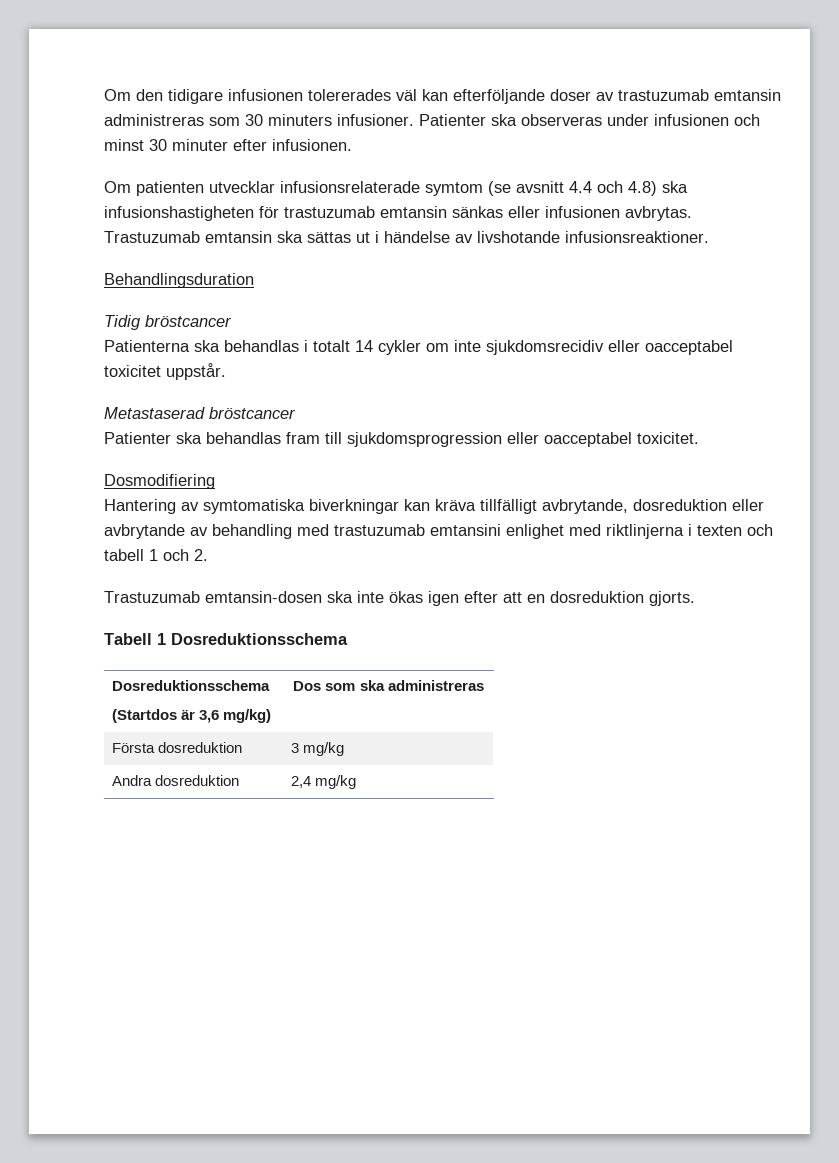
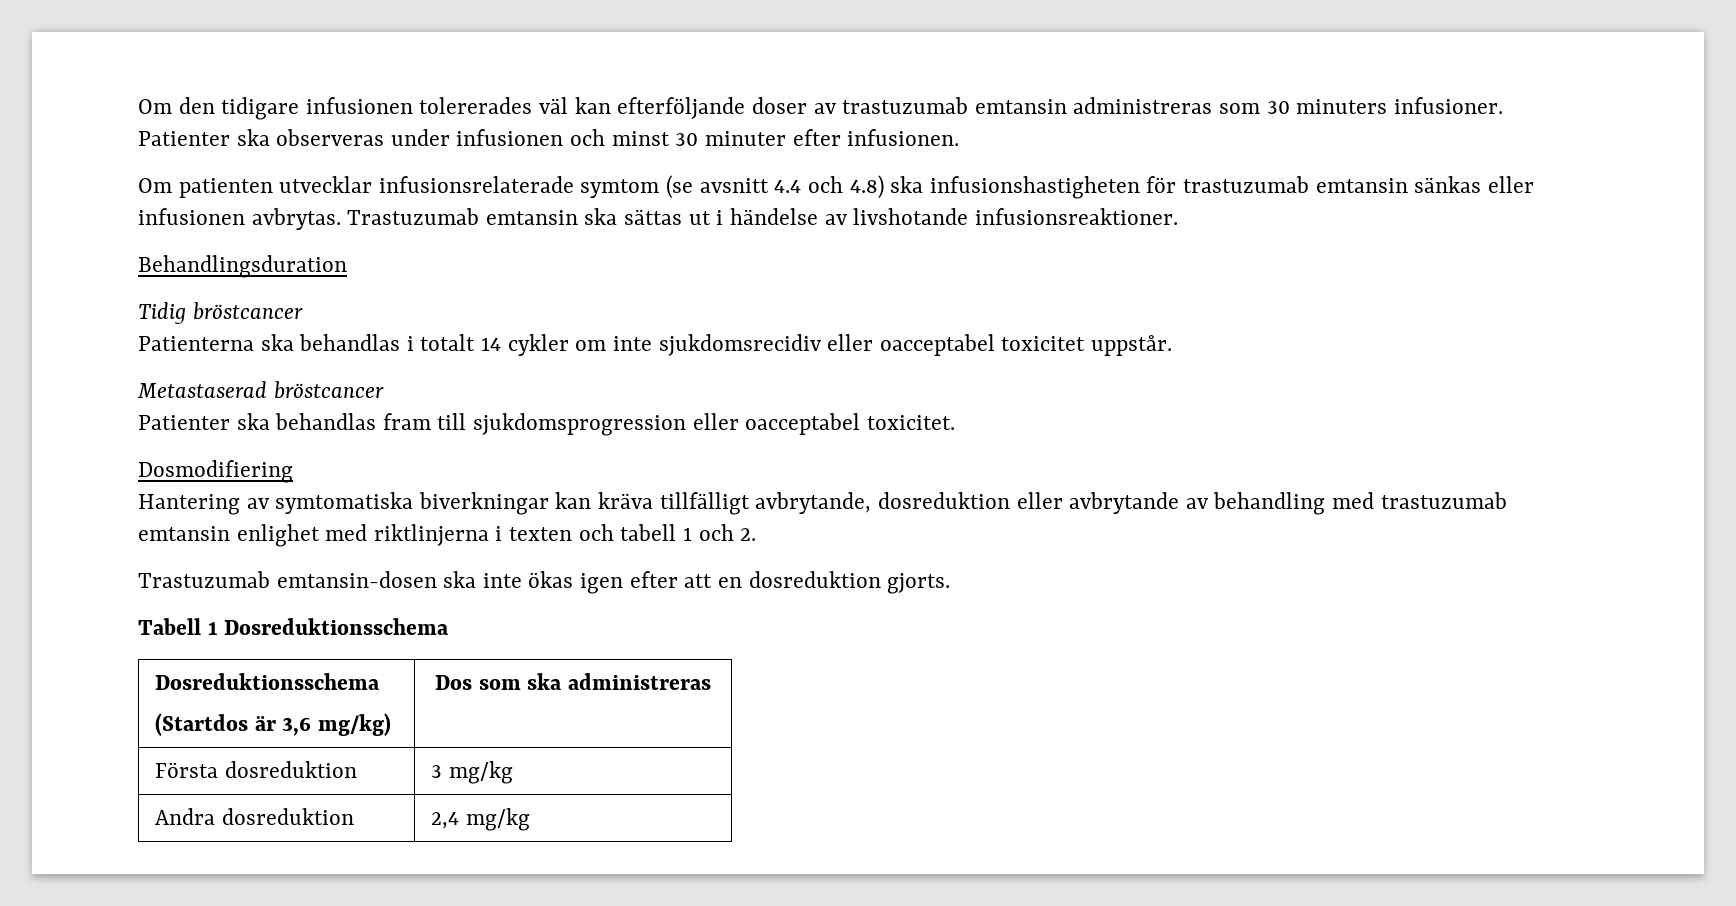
- Hantering av symtomatiska biverkningar kan kräva tillfälligt avbrytande, dosreduktion eller avbrytande av behandling med trastuzumab emtansini enlighet med riktlinjerna i texten och tabell 1 och 2.
+ Hantering av symtomatiska biverkningar kan kräva tillfälligt avbrytande, dosreduktion eller avbrytande av behandling med trastuzumab emtansin enlighet med riktlinjerna i texten och tabell 1 och 2.

